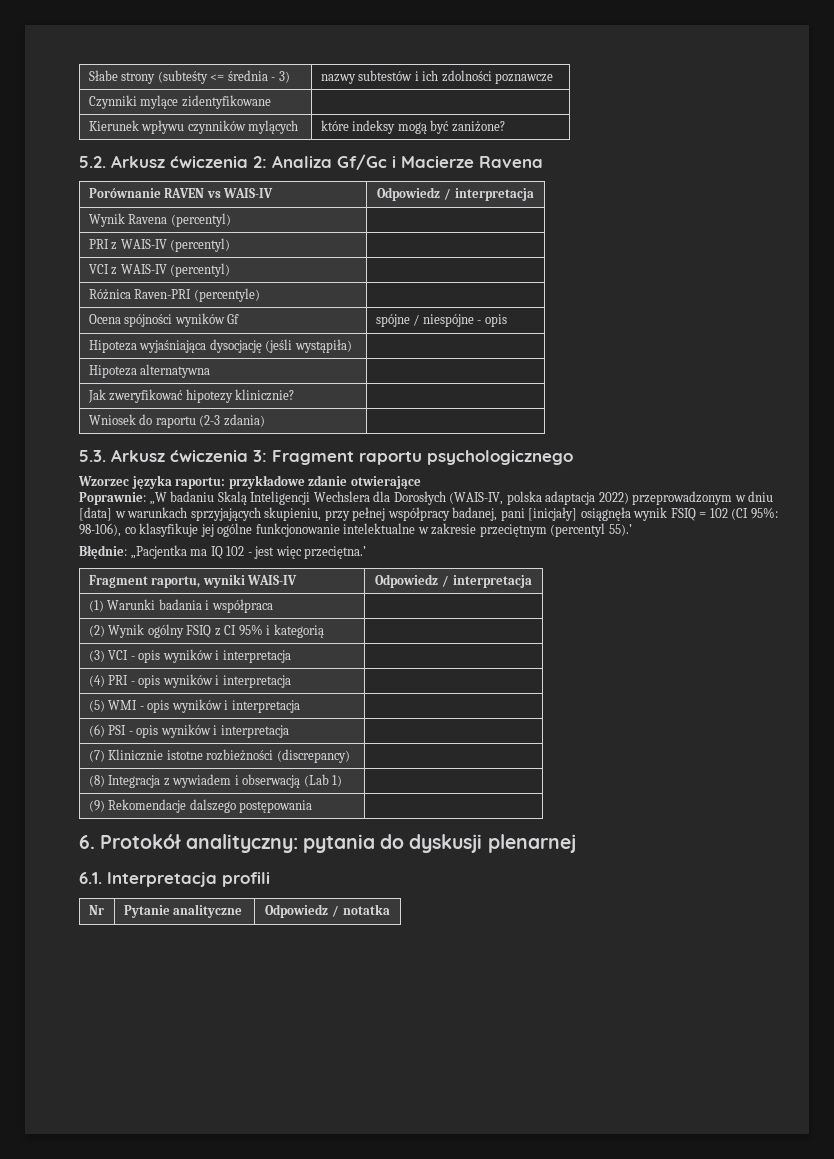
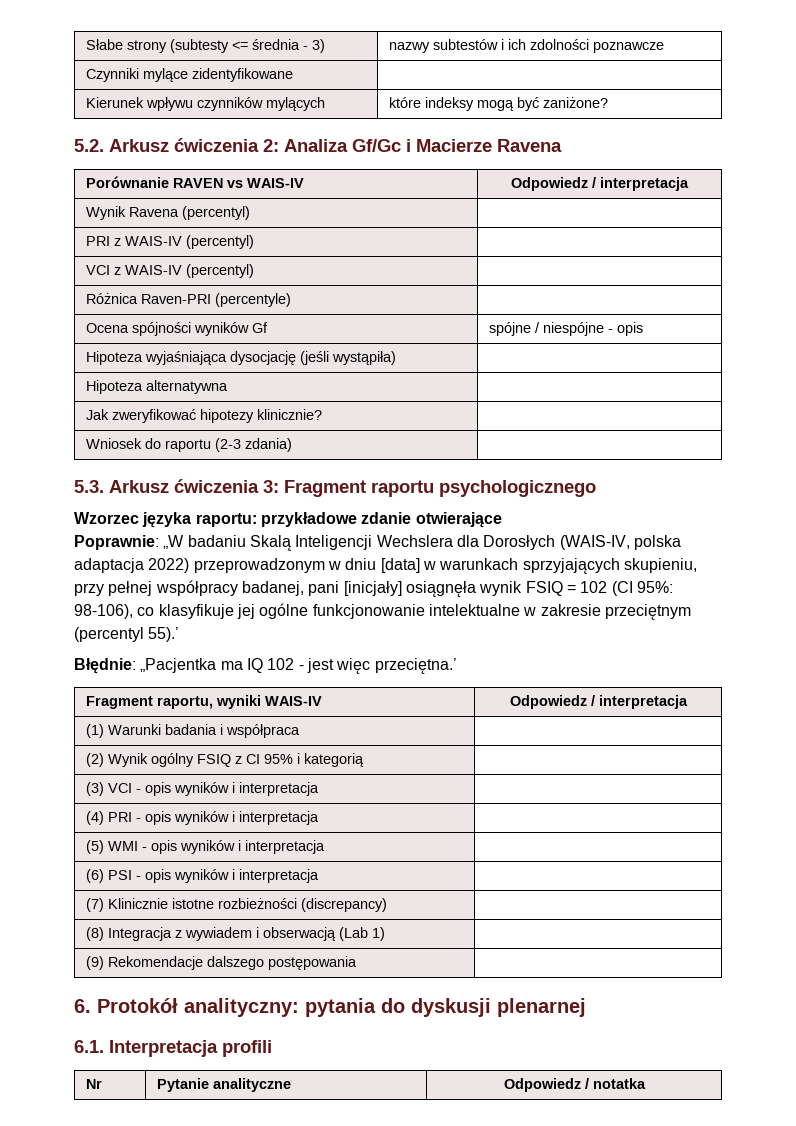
- Słabe strony (subteśty <= średnia - 3) | nazwy subtestów i ich zdolności poznawcze
+ Słabe strony (subtesty <= średnia - 3) | nazwy subtestów i ich zdolności poznawcze

